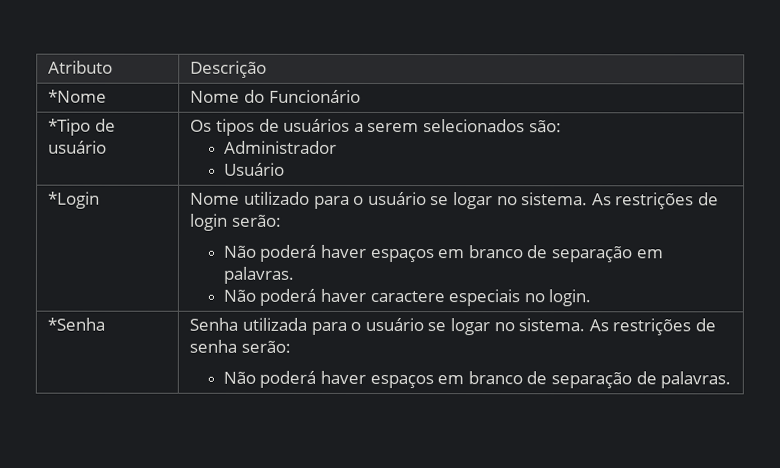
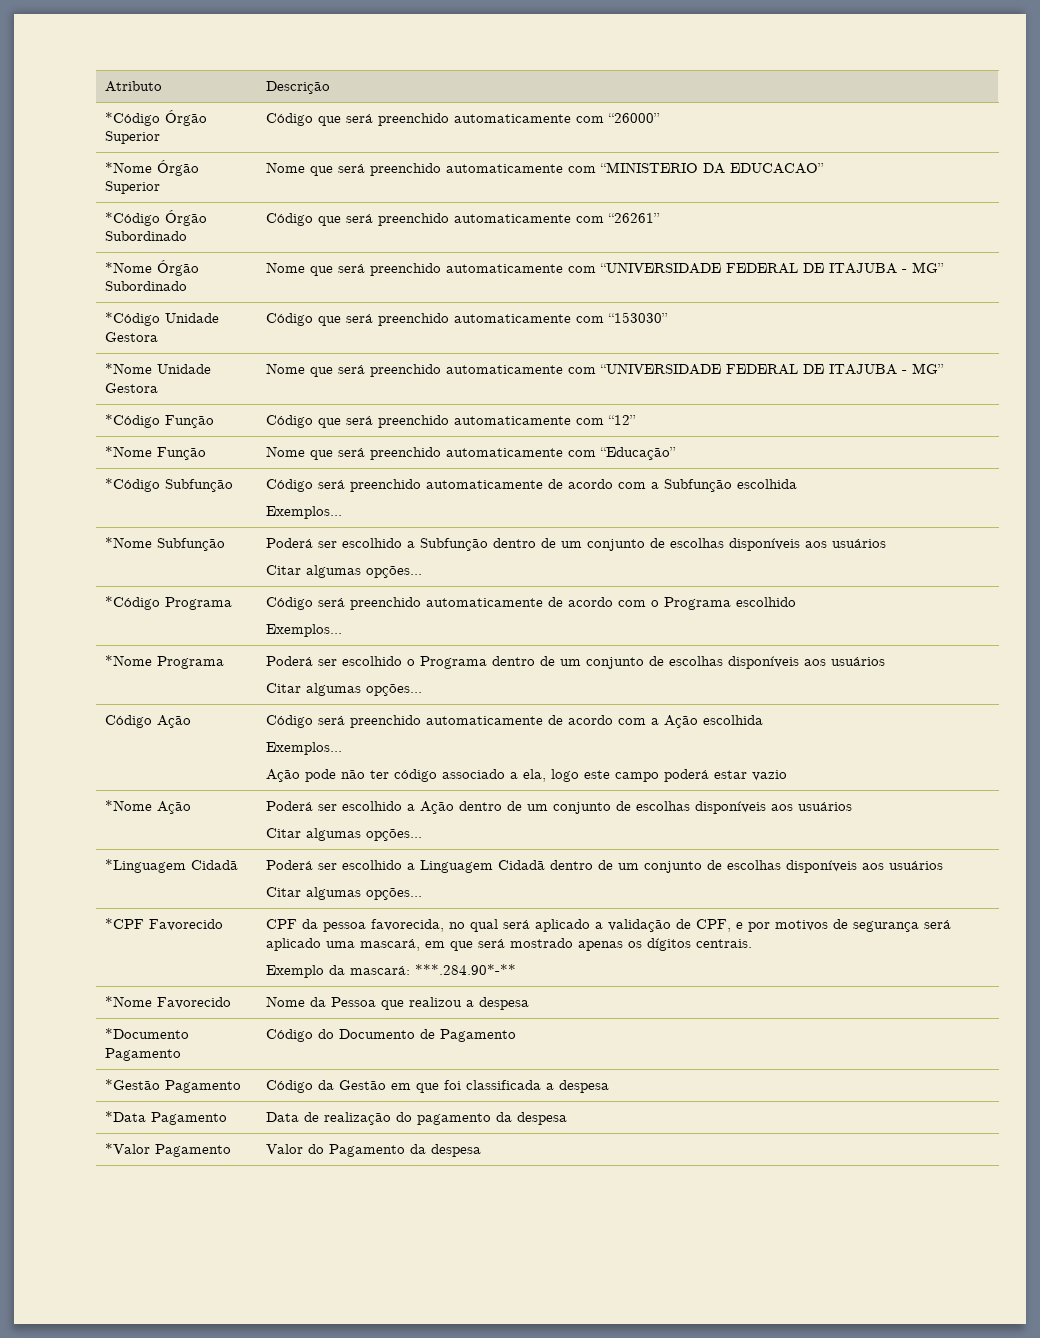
- *Nome | Nome do Funcionário
- *Tipo de usuário | Os tipos de usuários a serem selecionados são:
- Administrador
- Usuário
- *Login | Nome utilizado para o usuário se logar no sistema. As restrições de login serão:
- Não poderá haver espaços em branco de separação em palavras.
- Não poderá haver caractere especiais no login.
- *Senha | Senha utilizada para o usuário se logar no sistema. As restrições de senha serão:
- Não poderá haver espaços em branco de separação de palavras.
+ *Código Órgão Superior | Código que será preenchido automaticamente com “26000”
+ *Nome Órgão Superior | Nome que será preenchido automaticamente com “MINISTERIO DA EDUCACAO”
+ *Código Órgão Subordinado | Código que será preenchido automaticamente com “26261”
+ *Nome Órgão Subordinado | Nome que será preenchido automaticamente com “UNIVERSIDADE FEDERAL DE ITAJUBA - MG”
+ *Código Unidade Gestora | Código que será preenchido automaticamente com “153030”
+ *Nome Unidade Gestora | Nome que será preenchido automaticamente com “UNIVERSIDADE FEDERAL DE ITAJUBA - MG”
+ *Código Função | Código que será preenchido automaticamente com “12”
+ *Nome Função | Nome que será preenchido automaticamente com “Educação”
+ *Código Subfunção | Código será preenchido automaticamente de acordo com a Subfunção escolhida
+ Exemplos...
+ *Nome Subfunção | Poderá ser escolhido a Subfunção dentro de um conjunto de escolhas disponíveis aos usuários
+ Citar algumas opções...
+ *Código Programa | Código será preenchido automaticamente de acordo com o Programa escolhido
+ Exemplos...
+ *Nome Programa | Poderá ser escolhido o Programa dentro de um conjunto de escolhas disponíveis aos usuários
+ Citar algumas opções...
+ Código Ação | Código será preenchido automaticamente de acordo com a Ação escolhida
+ Exemplos...
+ Ação pode não ter código associado a ela, logo este campo poderá estar vazio
+ *Nome Ação | Poderá ser escolhido a Ação dentro de um conjunto de escolhas disponíveis aos usuários
+ Citar algumas opções...
+ *Linguagem Cidadã | Poderá ser escolhido a Linguagem Cidadã dentro de um conjunto de escolhas disponíveis aos usuários
+ Citar algumas opções...
+ *CPF Favorecido | CPF da pessoa favorecida, no qual será aplicado a validação de CPF, e por motivos de segurança será aplicado uma mascará, em que será mostrado apenas os dígitos centrais.
+ Exemplo da mascará: ***.284.90*-**
+ *Nome Favorecido | Nome da Pessoa que realizou a despesa
+ *Documento Pagamento | Código do Documento de Pagamento
+ *Gestão Pagamento | Código da Gestão em que foi classificada a despesa
+ *Data Pagamento | Data de realização do pagamento da despesa
+ *Valor Pagamento | Valor do Pagamento da despesa

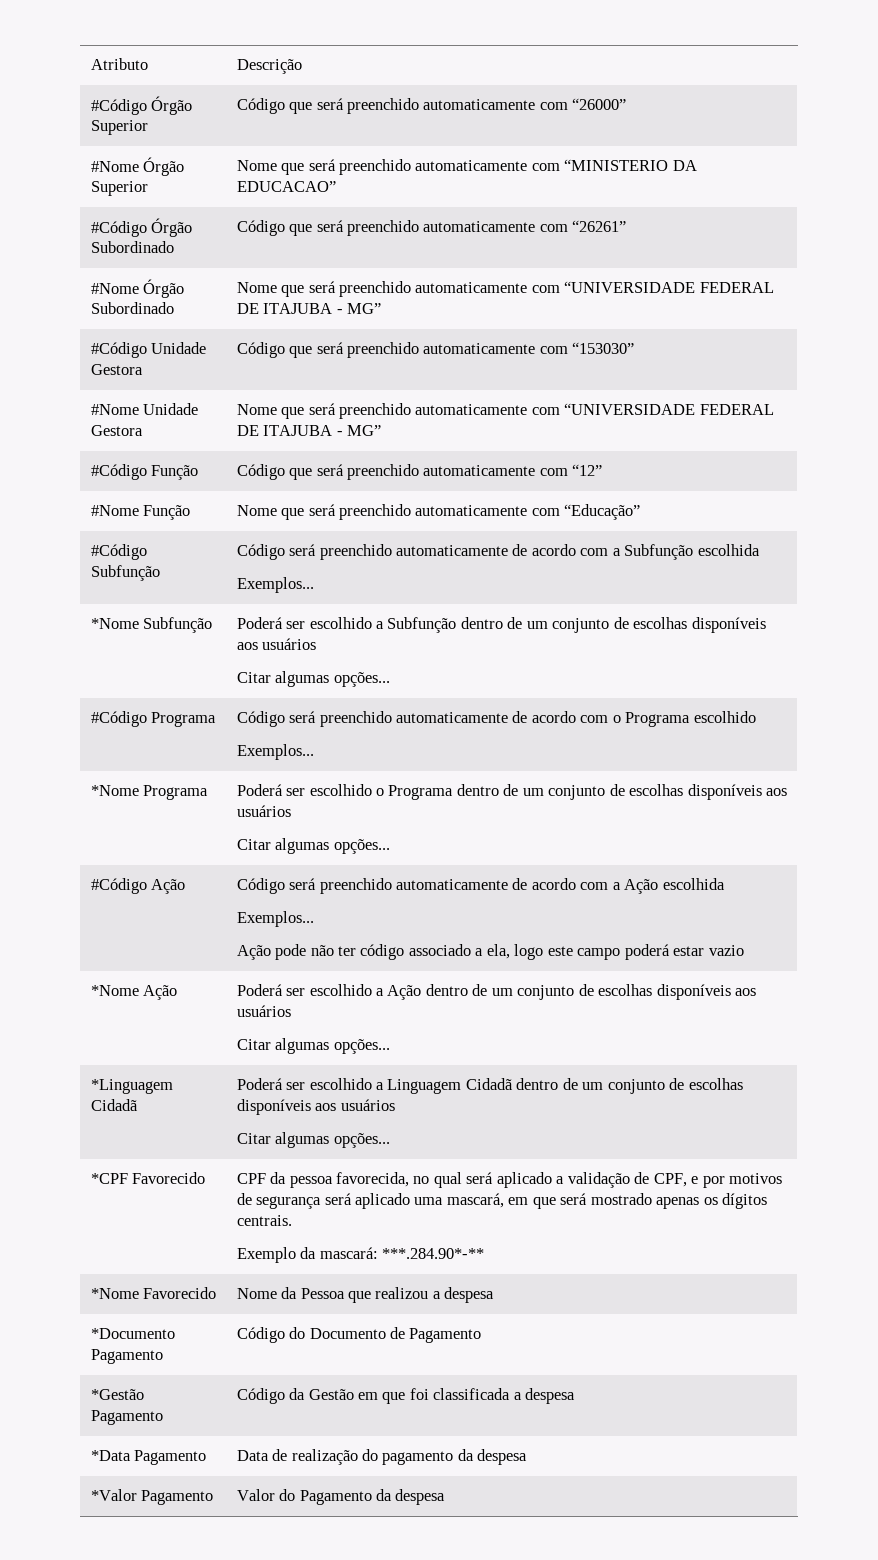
- *Código Órgão Superior | Código que será preenchido automaticamente com “26000”
+ #Código Órgão Superior | Código que será preenchido automaticamente com “26000”
- *Nome Órgão Superior | Nome que será preenchido automaticamente com “MINISTERIO DA EDUCACAO”
+ #Nome Órgão Superior | Nome que será preenchido automaticamente com “MINISTERIO DA EDUCACAO”
- *Código Órgão Subordinado | Código que será preenchido automaticamente com “26261”
+ #Código Órgão Subordinado | Código que será preenchido automaticamente com “26261”
- *Nome Órgão Subordinado | Nome que será preenchido automaticamente com “UNIVERSIDADE FEDERAL DE ITAJUBA - MG”
+ #Nome Órgão Subordinado | Nome que será preenchido automaticamente com “UNIVERSIDADE FEDERAL DE ITAJUBA - MG”
- *Código Unidade Gestora | Código que será preenchido automaticamente com “153030”
+ #Código Unidade Gestora | Código que será preenchido automaticamente com “153030”
- *Nome Unidade Gestora | Nome que será preenchido automaticamente com “UNIVERSIDADE FEDERAL DE ITAJUBA - MG”
+ #Nome Unidade Gestora | Nome que será preenchido automaticamente com “UNIVERSIDADE FEDERAL DE ITAJUBA - MG”
- *Código Função | Código que será preenchido automaticamente com “12”
+ #Código Função | Código que será preenchido automaticamente com “12”
- *Nome Função | Nome que será preenchido automaticamente com “Educação”
+ #Nome Função | Nome que será preenchido automaticamente com “Educação”
- *Código Subfunção | Código será preenchido automaticamente de acordo com a Subfunção escolhida
+ #Código Subfunção | Código será preenchido automaticamente de acordo com a Subfunção escolhida
- *Código Programa | Código será preenchido automaticamente de acordo com o Programa escolhido
+ #Código Programa | Código será preenchido automaticamente de acordo com o Programa escolhido
- Código Ação | Código será preenchido automaticamente de acordo com a Ação escolhida
+ #Código Ação | Código será preenchido automaticamente de acordo com a Ação escolhida

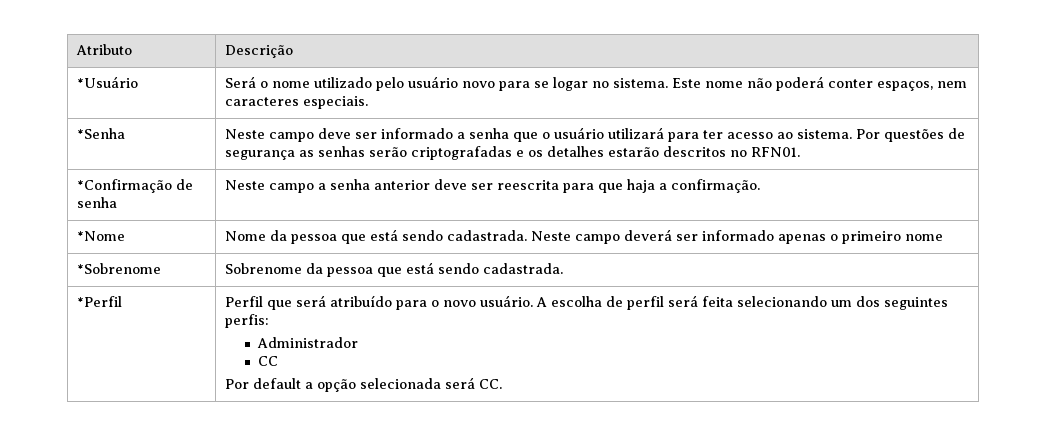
- #Código Órgão Superior | Código que será preenchido automaticamente com “26000”
- #Nome Órgão Superior | Nome que será preenchido automaticamente com “MINISTERIO DA EDUCACAO”
- #Código Órgão Subordinado | Código que será preenchido automaticamente com “26261”
- #Nome Órgão Subordinado | Nome que será preenchido automaticamente com “UNIVERSIDADE FEDERAL DE ITAJUBA - MG”
- #Código Unidade Gestora | Código que será preenchido automaticamente com “153030”
- #Nome Unidade Gestora | Nome que será preenchido automaticamente com “UNIVERSIDADE FEDERAL DE ITAJUBA - MG”
- #Código Função | Código que será preenchido automaticamente com “12”
- #Nome Função | Nome que será preenchido automaticamente com “Educação”
- #Código Subfunção | Código será preenchido automaticamente de acordo com a Subfunção escolhida
- Exemplos...
- *Nome Subfunção | Poderá ser escolhido a Subfunção dentro de um conjunto de escolhas disponíveis aos usuários
- Citar algumas opções...
- #Código Programa | Código será preenchido automaticamente de acordo com o Programa escolhido
- Exemplos...
- *Nome Programa | Poderá ser escolhido o Programa dentro de um conjunto de escolhas disponíveis aos usuários
- Citar algumas opções...
- #Código Ação | Código será preenchido automaticamente de acordo com a Ação escolhida
- Exemplos...
- Ação pode não ter código associado a ela, logo este campo poderá estar vazio
- *Nome Ação | Poderá ser escolhido a Ação dentro de um conjunto de escolhas disponíveis aos usuários
- Citar algumas opções...
- *Linguagem Cidadã | Poderá ser escolhido a Linguagem Cidadã dentro de um conjunto de escolhas disponíveis aos usuários
- Citar algumas opções...
- *CPF Favorecido | CPF da pessoa favorecida, no qual será aplicado a validação de CPF, e por motivos de segurança será aplicado uma mascará, em que será mostrado apenas os dígitos centrais.
- Exemplo da mascará: ***.284.90*-**
- *Nome Favorecido | Nome da Pessoa que realizou a despesa
- *Documento Pagamento | Código do Documento de Pagamento
- *Gestão Pagamento | Código da Gestão em que foi classificada a despesa
- *Data Pagamento | Data de realização do pagamento da despesa
- *Valor Pagamento | Valor do Pagamento da despesa
+ *Usuário | Será o nome utilizado pelo usuário novo para se logar no sistema. Este nome não poderá conter espaços, nem caracteres especiais.
+ *Senha | Neste campo deve ser informado a senha que o usuário utilizará para ter acesso ao sistema. Por questões de segurança as senhas serão criptografadas e os detalhes estarão descritos no RFN01.
+ *Confirmação de senha | Neste campo a senha anterior deve ser reescrita para que haja a confirmação.
+ *Nome | Nome da pessoa que está sendo cadastrada. Neste campo deverá ser informado apenas o primeiro nome
+ *Sobrenome | Sobrenome da pessoa que está sendo cadastrada.
+ *Perfil | Perfil que será atribuído para o novo usuário. A escolha de perfil será feita selecionando um dos seguintes perfis:
+ Administrador
+ CC
+ Por default a opção selecionada será CC.

